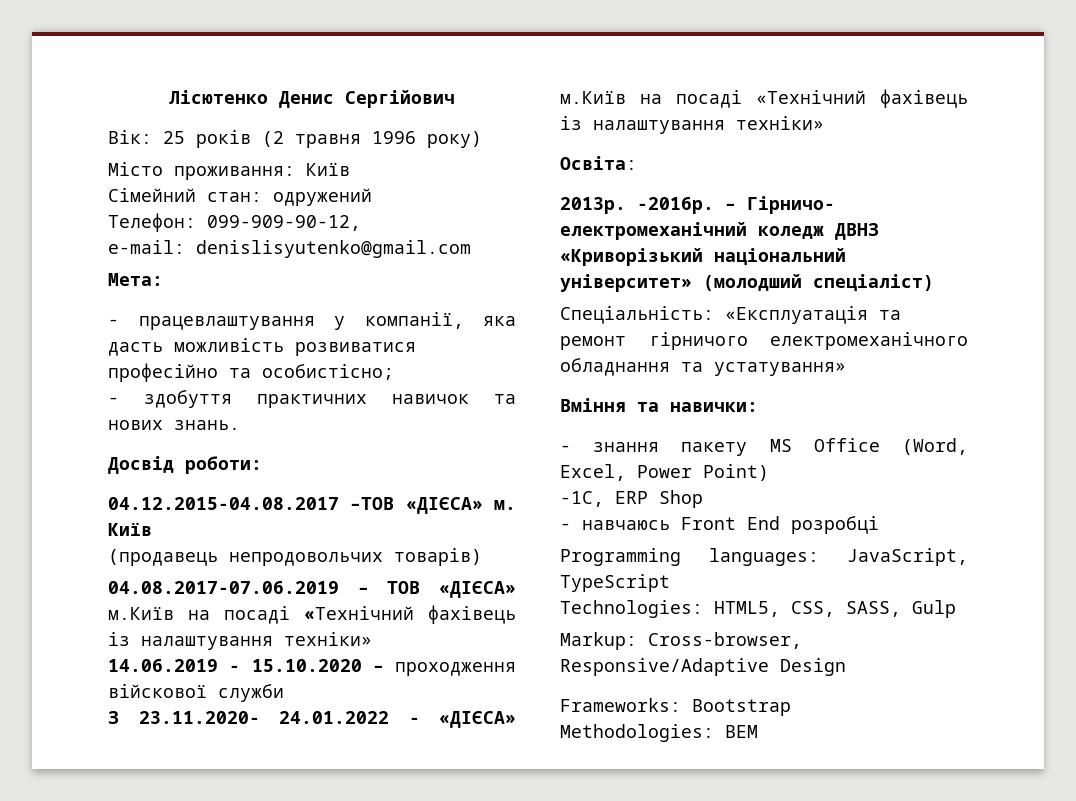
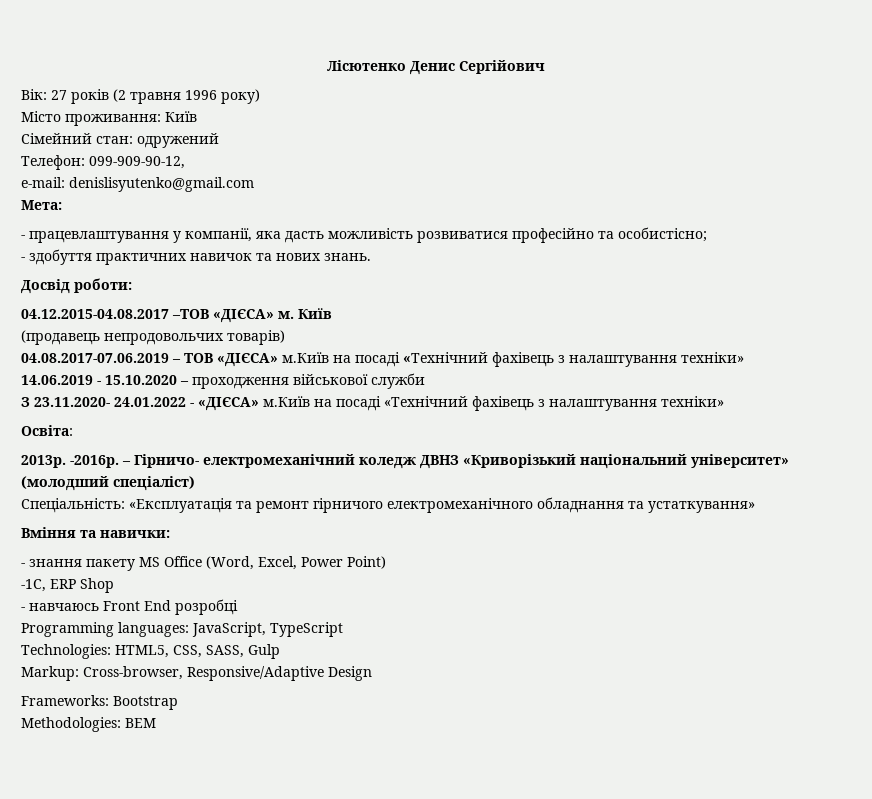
- Вік: 25 років (2 травня 1996 року)
+ Вік: 27 років (2 травня 1996 року)
- 04.08.2017-07.06.2019 – ТОВ «ДІЄСА» м.Київ на посаді «Технічний фахівець із налаштування техніки»
+ 04.08.2017-07.06.2019 – ТОВ «ДІЄСА» м.Київ на посаді «Технічний фахівець з налаштування техніки»
- 14.06.2019 - 15.10.2020 – проходження війскової служби
+ 14.06.2019 - 15.10.2020 – проходження військової служби
- З 23.11.2020- 24.01.2022 - «ДІЄСА» м.Київ на посаді «Технічний фахівець із налаштування техніки»
+ З 23.11.2020- 24.01.2022 - «ДІЄСА» м.Київ на посаді «Технічний фахівець з налаштування техніки»
- Спеціальність: «Експлуатація та ремонт гірничого електромеханічного обладнання та устатування»
+ Спеціальність: «Експлуатація та ремонт гірничого електромеханічного обладнання та устаткування»

